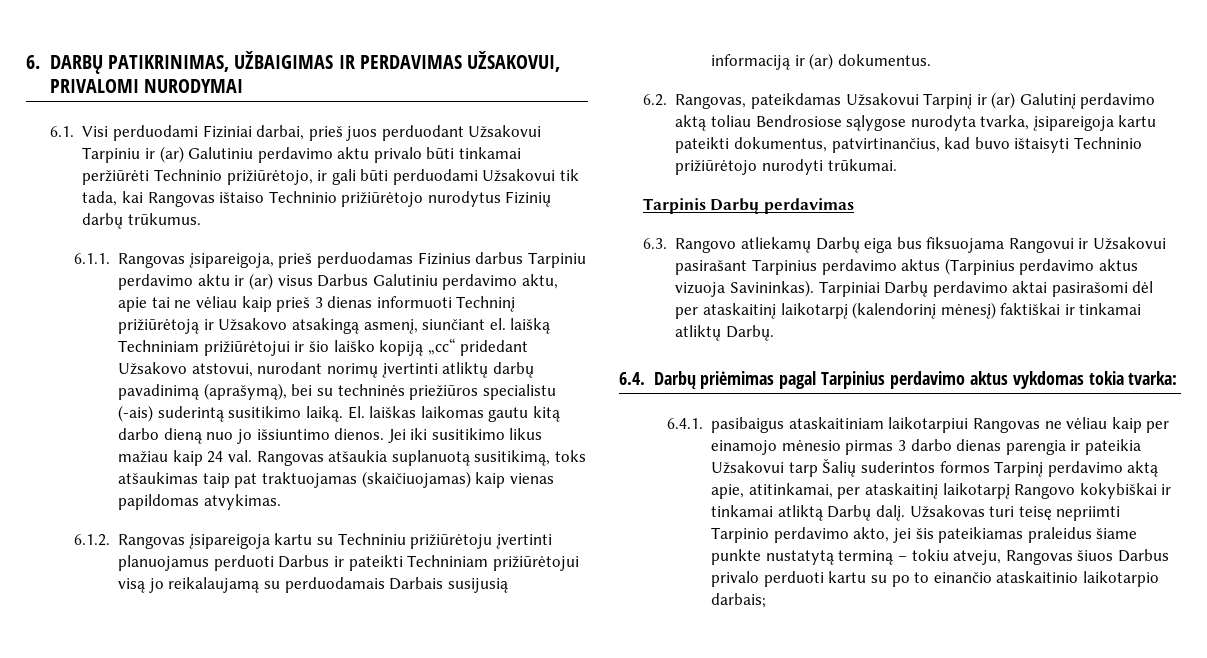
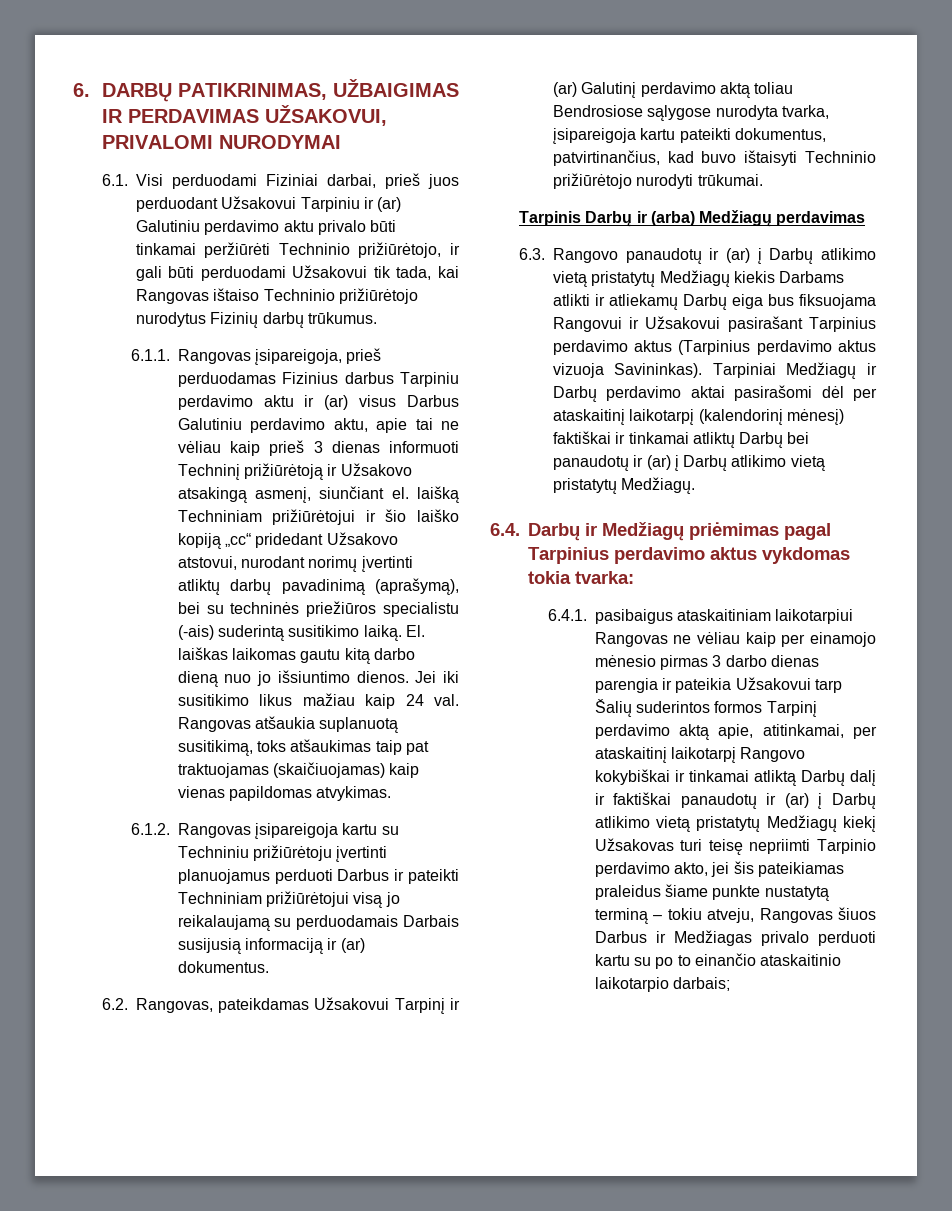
- Tarpinis Darbų perdavimas
+ Tarpinis Darbų ir (arba) Medžiagų perdavimas
- 6.3. Rangovo atliekamų Darbų eiga bus fiksuojama Rangovui ir Užsakovui pasirašant Tarpinius perdavimo aktus (Tarpinius perdavimo aktus vizuoja Savininkas).
+ 6.3. Rangovo panaudotų ir (ar) į Darbų atlikimo vietą pristatytų Medžiagų kiekis Darbams atlikti ir atliekamų Darbų eiga bus fiksuojama Rangovui ir Užsakovui pasirašant Tarpinius perdavimo aktus (Tarpinius perdavimo aktus vizuoja Savininkas).
- Tarpiniai Darbų perdavimo aktai pasirašomi dėl per ataskaitinį laikotarpį (kalendorinį mėnesį) faktiškai ir tinkamai atliktų Darbų.
+ Tarpiniai Medžiagų ir Darbų perdavimo aktai pasirašomi dėl per ataskaitinį laikotarpį (kalendorinį mėnesį) faktiškai ir tinkamai atliktų Darbų bei panaudotų ir (ar) į Darbų atlikimo vietą pristatytų Medžiagų.
- 6.4. Darbų priėmimas pagal Tarpinius perdavimo aktus vykdomas tokia tvarka:
+ 6.4. Darbų ir Medžiagų priėmimas pagal Tarpinius perdavimo aktus vykdomas tokia tvarka:
- 6.4.1. pasibaigus ataskaitiniam laikotarpiui Rangovas ne vėliau kaip per einamojo mėnesio pirmas 3 darbo dienas parengia ir pateikia Užsakovui tarp Šalių suderintos formos Tarpinį perdavimo aktą apie, atitinkamai, per ataskaitinį laikotarpį Rangovo kokybiškai ir tinkamai atliktą Darbų dalį. Užsakovas turi teisę nepriimti Tarpinio perdavimo akto, jei šis pateikiamas praleidus šiame punkte nustatytą terminą – tokiu atveju, Rangovas šiuos Darbus privalo perduoti kartu su po to einančio ataskaitinio laikotarpio darbais;
+ 6.4.1. pasibaigus ataskaitiniam laikotarpiui Rangovas ne vėliau kaip per einamojo mėnesio pirmas 3 darbo dienas parengia ir pateikia Užsakovui tarp Šalių suderintos formos Tarpinį perdavimo aktą apie, atitinkamai, per ataskaitinį laikotarpį Rangovo kokybiškai ir tinkamai atliktą Darbų dalį ir faktiškai panaudotų ir (ar) į Darbų atlikimo vietą pristatytų Medžiagų kiekį Užsakovas turi teisę nepriimti Tarpinio perdavimo akto, jei šis pateikiamas praleidus šiame punkte nustatytą terminą – tokiu atveju, Rangovas šiuos Darbus ir Medžiagas privalo perduoti kartu su po to einančio ataskaitinio laikotarpio darbais;

